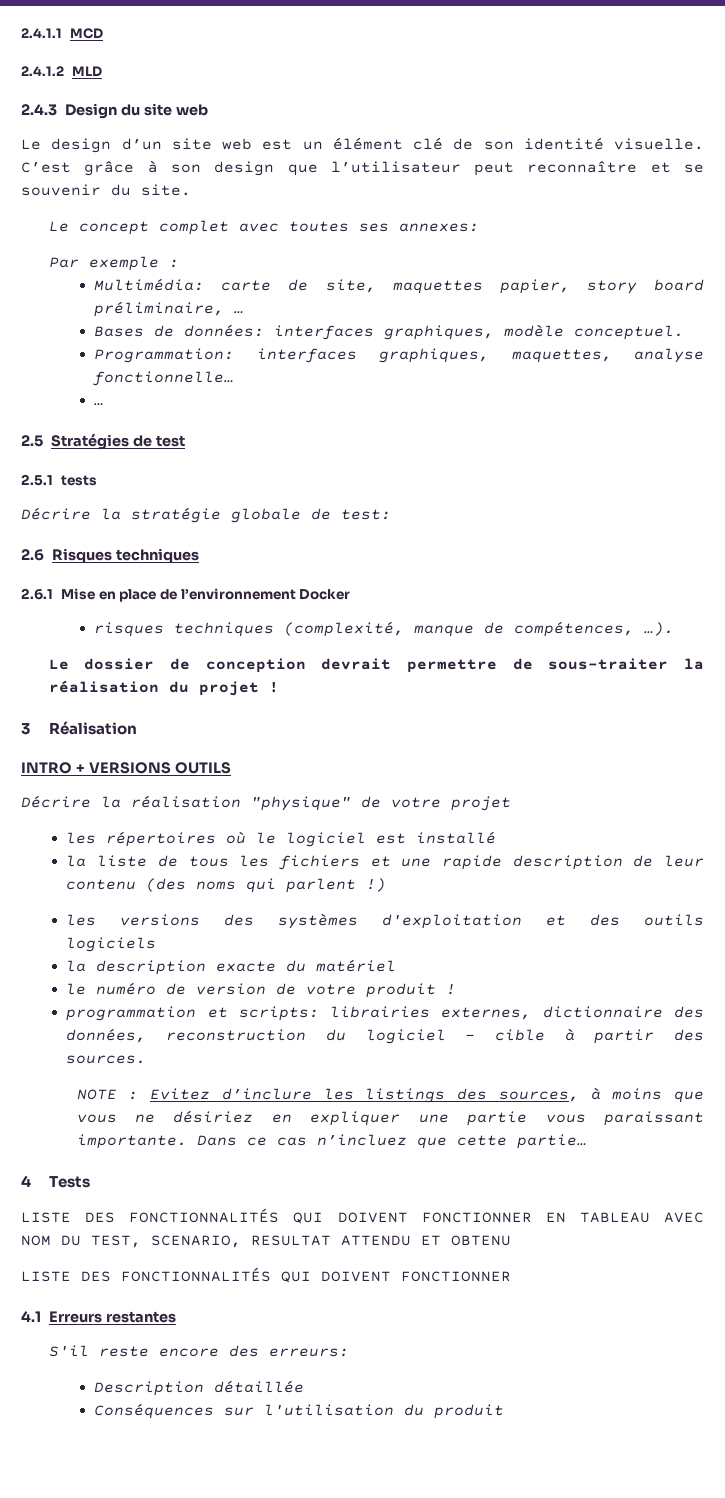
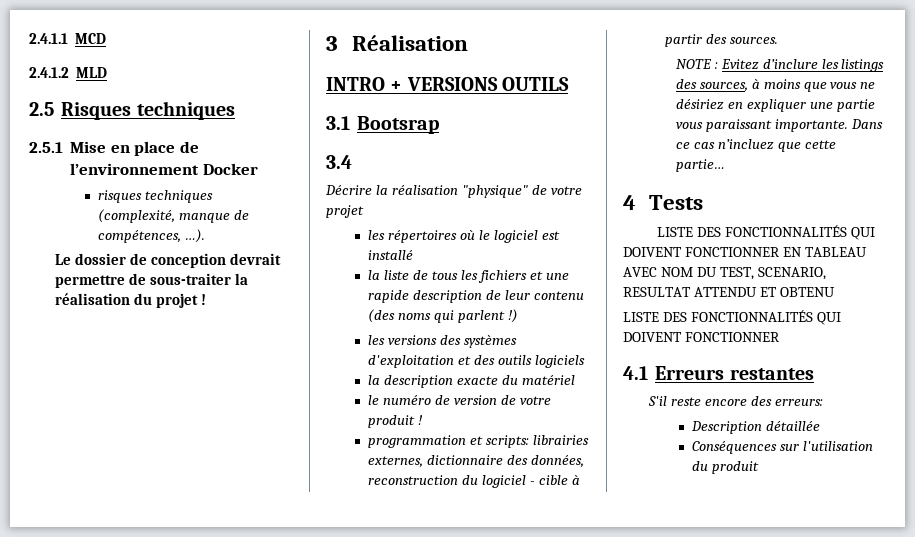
- 2.4.3 Design du site web
- Le design d’un site web est un élément clé de son identité visuelle. C’est grâce à son design que l’utilisateur peut reconnaître et se souvenir du site.
- Le concept complet avec toutes ses annexes:
- Par exemple :
- Multimédia: carte de site, maquettes papier, story board préliminaire, …
- Bases de données: interfaces graphiques, modèle conceptuel.
- Programmation: interfaces graphiques, maquettes, analyse fonctionnelle…
- …
- 2.5 Stratégies de test
- 2.5.1 tests
- Décrire la stratégie globale de test:
- 2.6 Risques techniques
+ 2.5 Risques techniques
- 2.6.1 Mise en place de l’environnement Docker
+ 2.5.1 Mise en place de l’environnement Docker
+ 3.1 Bootsrap
+ 3.4

